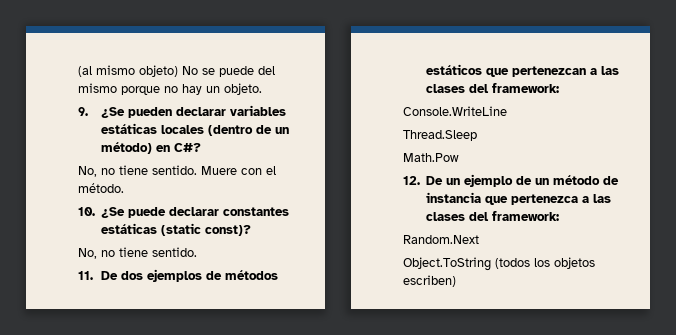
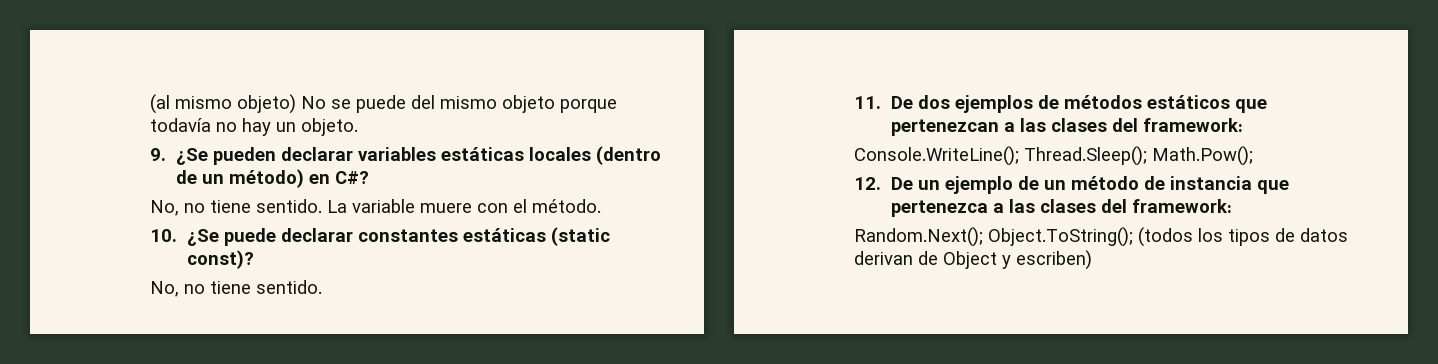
- (al mismo objeto) No se puede del mismo porque no hay un objeto.
+ (al mismo objeto) No se puede del mismo objeto porque todavía no hay un objeto.
- Muere con el método.
+ La variable muere con el método.
- Console.WriteLine
- Thread.Sleep
- Math.Pow
+ Console.WriteLine(); Thread.Sleep(); Math.Pow();
- Random.Next
- Object.ToString (todos los objetos escriben)
+ Random.Next(); Object.ToString(); (todos los tipos de datos derivan de Object y escriben)

